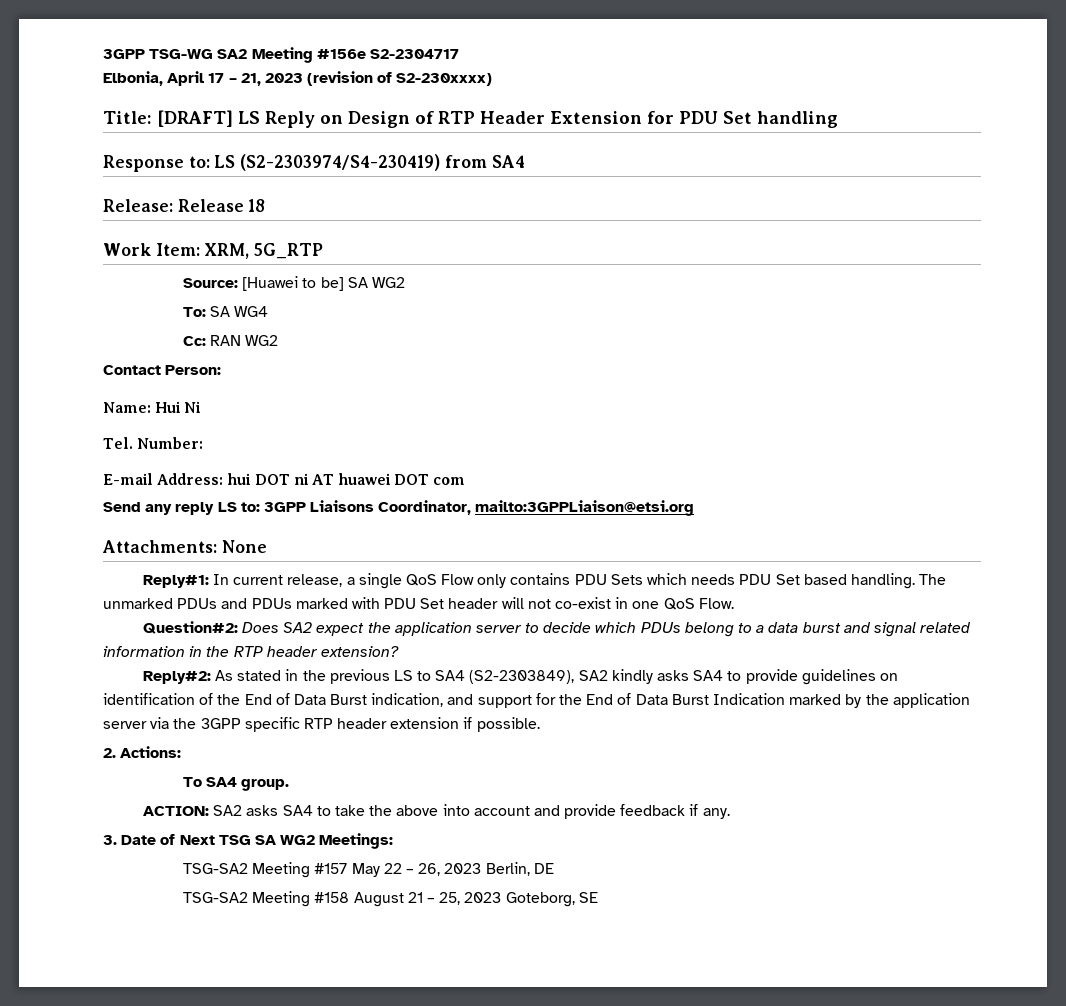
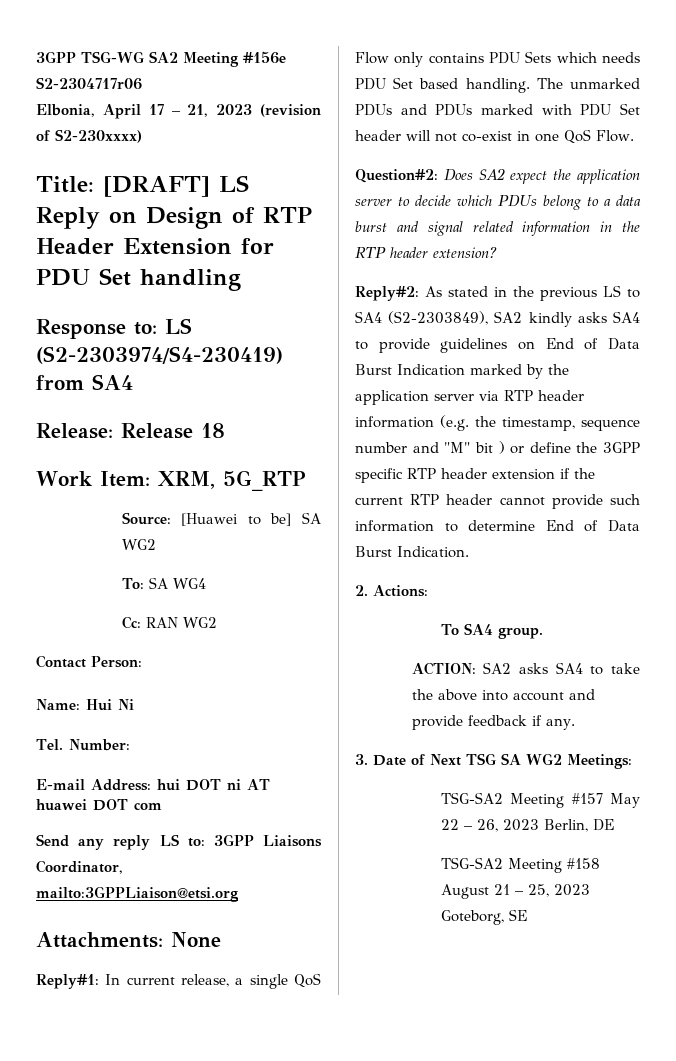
- 3GPP TSG-WG SA2 Meeting #156e S2-2304717
+ 3GPP TSG-WG SA2 Meeting #156e S2-2304717r06
- Reply#2: As stated in the previous LS to SA4 (S2-2303849), SA2 kindly asks SA4 to provide guidelines on identification of the End of Data Burst indication, and support for the End of Data Burst Indication marked by the application server via the 3GPP specific RTP header extension if possible.
+ Reply#2: As stated in the previous LS to SA4 (S2-2303849), SA2 kindly asks SA4 to provide guidelines on End of Data Burst Indication marked by the application server via RTP header information (e.g. the timestamp, sequence number and "M" bit ) or define the 3GPP specific RTP header extension if the current RTP header cannot provide such information to determine End of Data Burst Indication.

